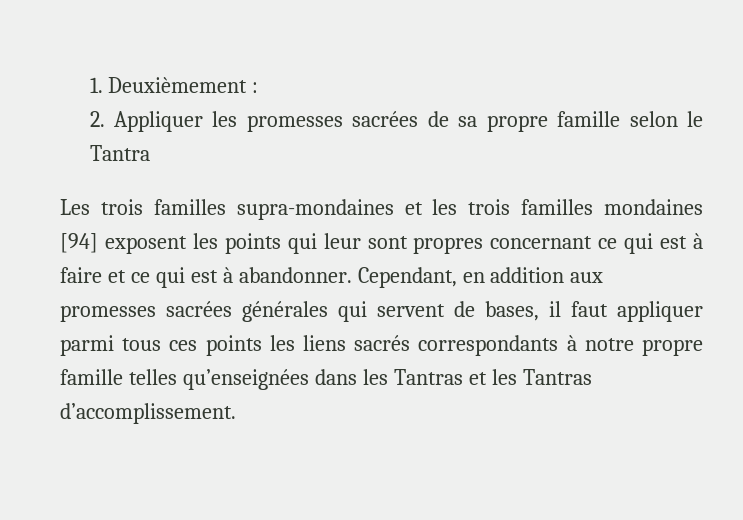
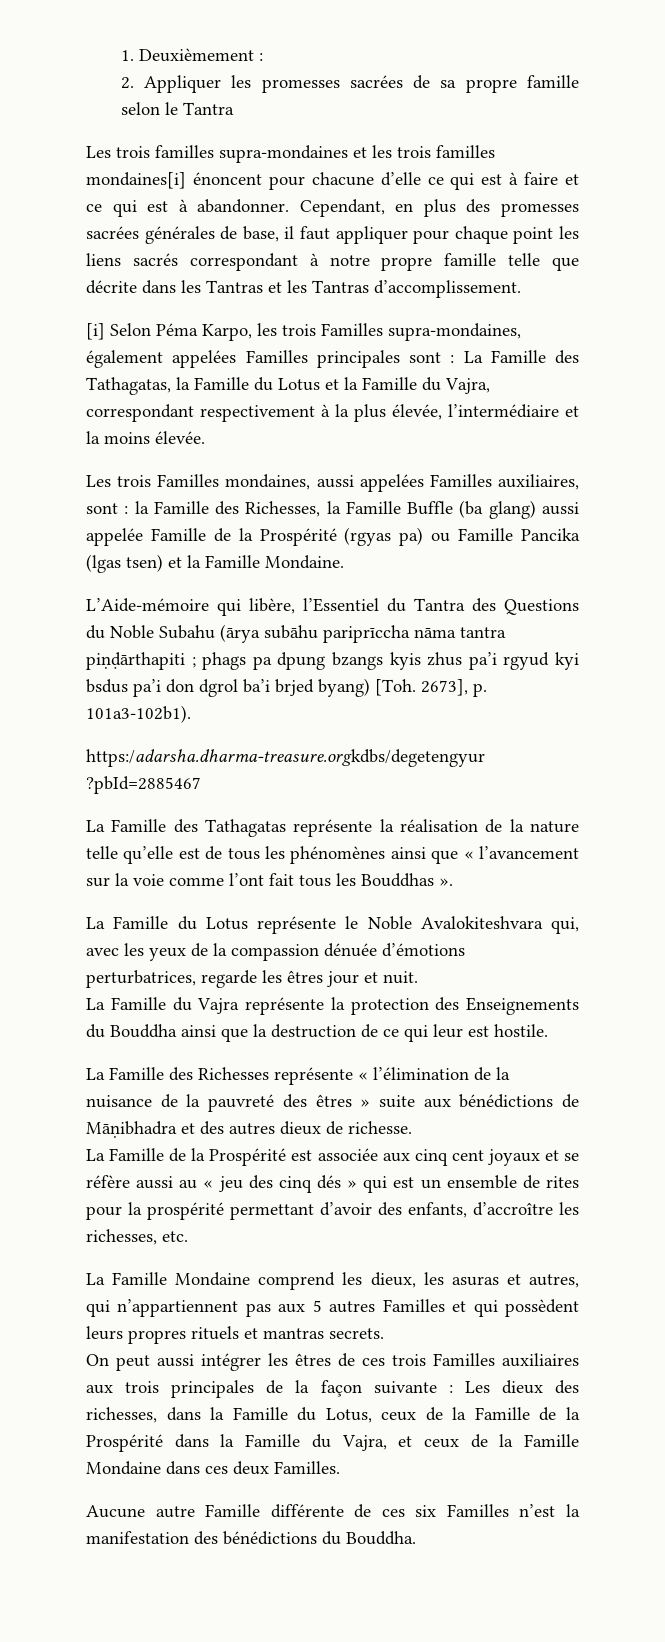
- Les trois familles supra-mondaines et les trois familles mondaines [94] exposent les points qui leur sont propres concernant ce qui est à faire et ce qui est à abandonner.
+ Les trois familles supra-mondaines et les trois familles mondaines[i] énoncent pour chacune d’elle ce qui est à faire et ce qui est à abandonner.
- Cependant, en addition aux promesses sacrées générales qui servent de bases, il faut appliquer parmi tous ces points les liens sacrés correspondants à notre propre famille telles qu’enseignées dans les Tantras et les Tantras d’accomplissement.
+ Cependant, en plus des promesses sacrées générales de base, il faut appliquer pour chaque point les liens sacrés correspondant à notre propre famille telle que décrite dans les Tantras et les Tantras d’accomplissement.
+ [i] Selon Péma Karpo, les trois Familles supra-mondaines, également appelées Familles principales sont : La Famille des Tathagatas, la Famille du Lotus et la Famille du Vajra, correspondant respectivement à la plus élevée, l’intermédiaire et la moins élevée.
+ Les trois Familles mondaines, aussi appelées Familles auxiliaires, sont : la Famille des Richesses, la Famille Buffle (ba glang) aussi appelée Famille de la Prospérité (rgyas pa) ou Famille Pancika (lgas tsen) et la Famille Mondaine.
+ L’Aide-mémoire qui libère, l’Essentiel du Tantra des Questions du Noble Subahu (ārya subāhu pariprīccha nāma tantra piṇḍārthapiti ; phags pa dpung bzangs kyis zhus pa’i rgyud kyi bsdus pa’i don dgrol ba’i brjed byang) [Toh. 2673], p. 101a3-102b1).
+ https:/adarsha.dharma-treasure.orgkdbs/degetengyur ?pbId=2885467
+ La Famille des Tathagatas représente la réalisation de la nature telle qu’elle est de tous les phénomènes ainsi que « l’avancement sur la voie comme l’ont fait tous les Bouddhas ».
+ La Famille du Lotus représente le Noble Avalokiteshvara qui, avec les yeux de la compassion dénuée d’émotions perturbatrices, regarde les êtres jour et nuit.
+ La Famille du Vajra représente la protection des Enseignements du Bouddha ainsi que la destruction de ce qui leur est hostile.
+ La Famille des Richesses représente « l’élimination de la nuisance de la pauvreté des êtres » suite aux bénédictions de Māṇibhadra et des autres dieux de richesse.
+ La Famille de la Prospérité est associée aux cinq cent joyaux et se réfère aussi au « jeu des cinq dés » qui est un ensemble de rites pour la prospérité permettant d’avoir des enfants, d’accroître les richesses, etc.
+ La Famille Mondaine comprend les dieux, les asuras et autres, qui n’appartiennent pas aux 5 autres Familles et qui possèdent leurs propres rituels et mantras secrets.
+ On peut aussi intégrer les êtres de ces trois Familles auxiliaires aux trois principales de la façon suivante : Les dieux des richesses, dans la Famille du Lotus, ceux de la Famille de la Prospérité dans la Famille du Vajra, et ceux de la Famille Mondaine dans ces deux Familles.
+ Aucune autre Famille différente de ces six Familles n’est la manifestation des bénédictions du Bouddha.

